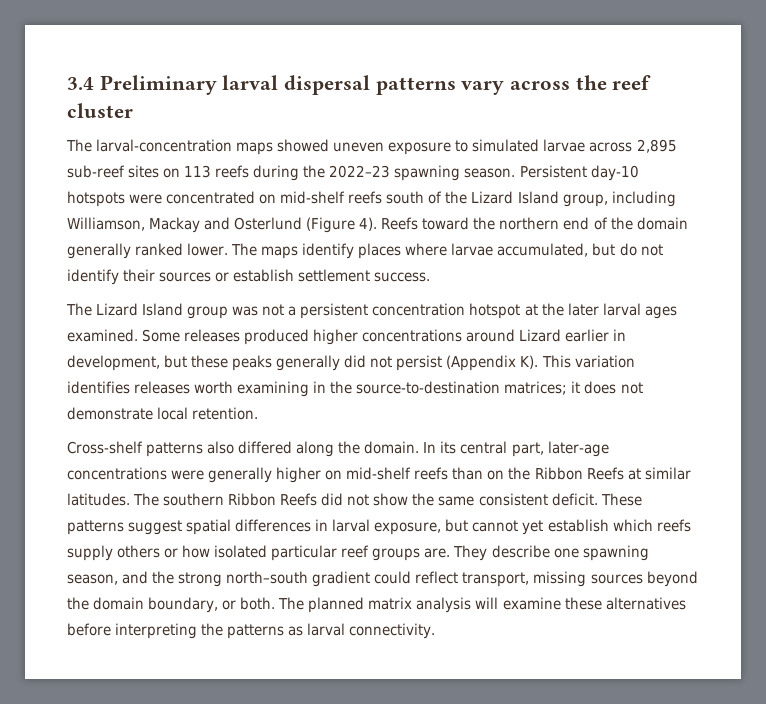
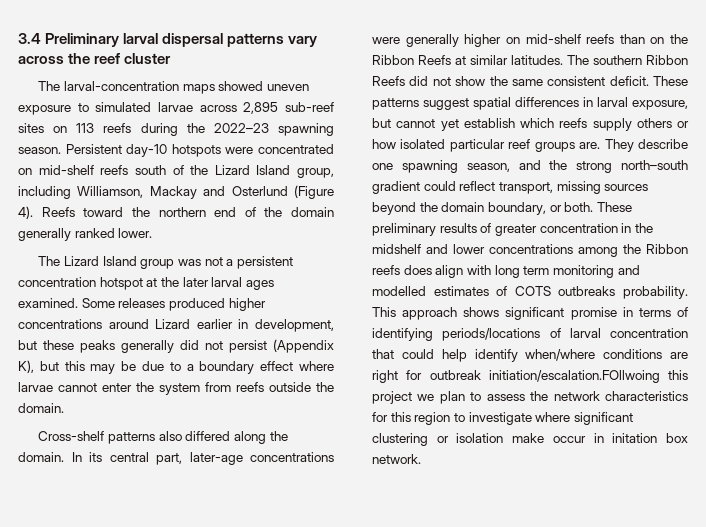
- The maps identify places where larvae accumulated, but do not identify their sources or establish settlement success.
- Some releases produced higher concentrations around Lizard earlier in development, but these peaks generally did not persist (Appendix K). This variation identifies releases worth examining in the source-to-destination matrices; it does not demonstrate local retention.
+ Some releases produced higher concentrations around Lizard earlier in development, but these peaks generally did not persist (Appendix K), but this may be due to a boundary effect where larvae cannot enter the system from reefs outside the domain.
- The planned matrix analysis will examine these alternatives before interpreting the patterns as larval connectivity.
+ These preliminary results of greater concentration in the midshelf and lower concentrations among the Ribbon reefs does align with long term monitoring and modelled estimates of COTS outbreaks probability. This approach shows significant promise in terms of identifying periods/locations of larval concentration that could help identify when/where conditions are right for outbreak initiation/escalation.FOllwoing this project we plan to assess the network characteristics for this region to investigate where significant clustering or isolation make occur in initation box network.

